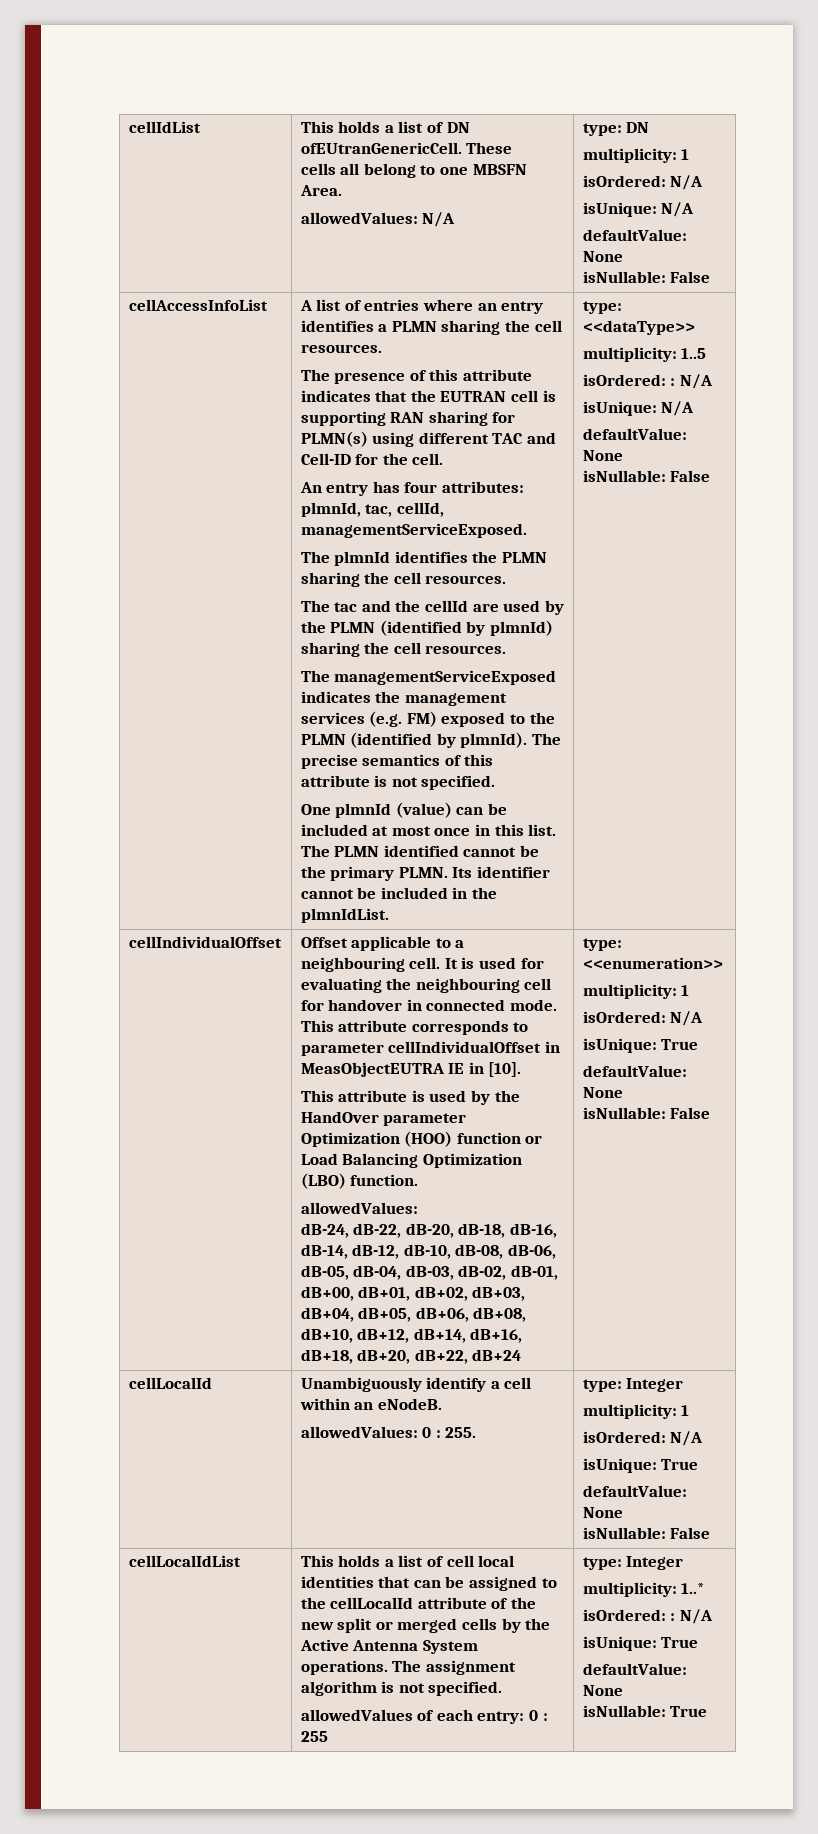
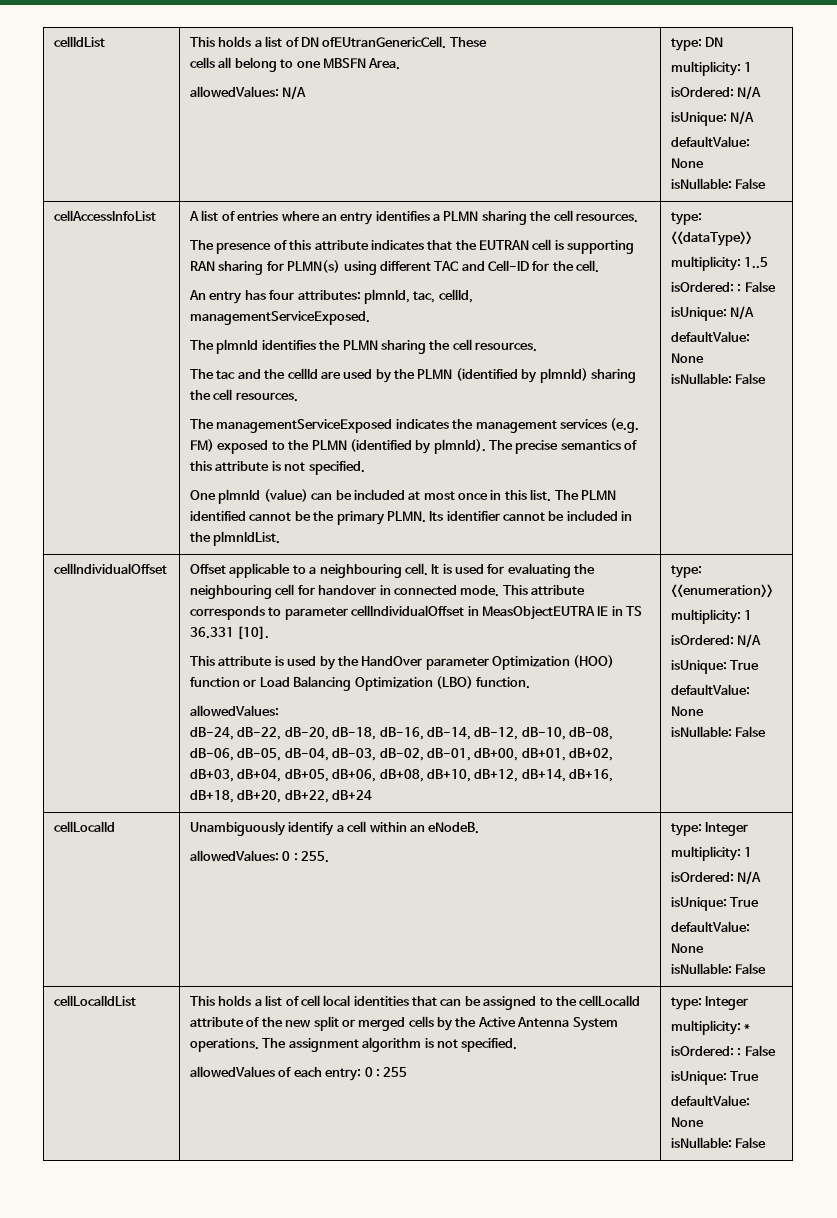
  multiplicity: 1..5
- isOrdered: : N/A
+ isOrdered: : False
- This attribute corresponds to parameter cellIndividualOffset in MeasObjectEUTRA IE in [10].
+ This attribute corresponds to parameter cellIndividualOffset in MeasObjectEUTRA IE in TS 36.331 [10].
- multiplicity: 1..*
- isOrdered: : N/A
+ multiplicity: *
+ isOrdered: : False
  isUnique: True
  defaultValue: None
- isNullable: True
+ isNullable: False

